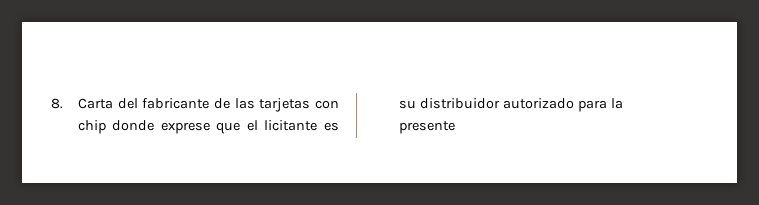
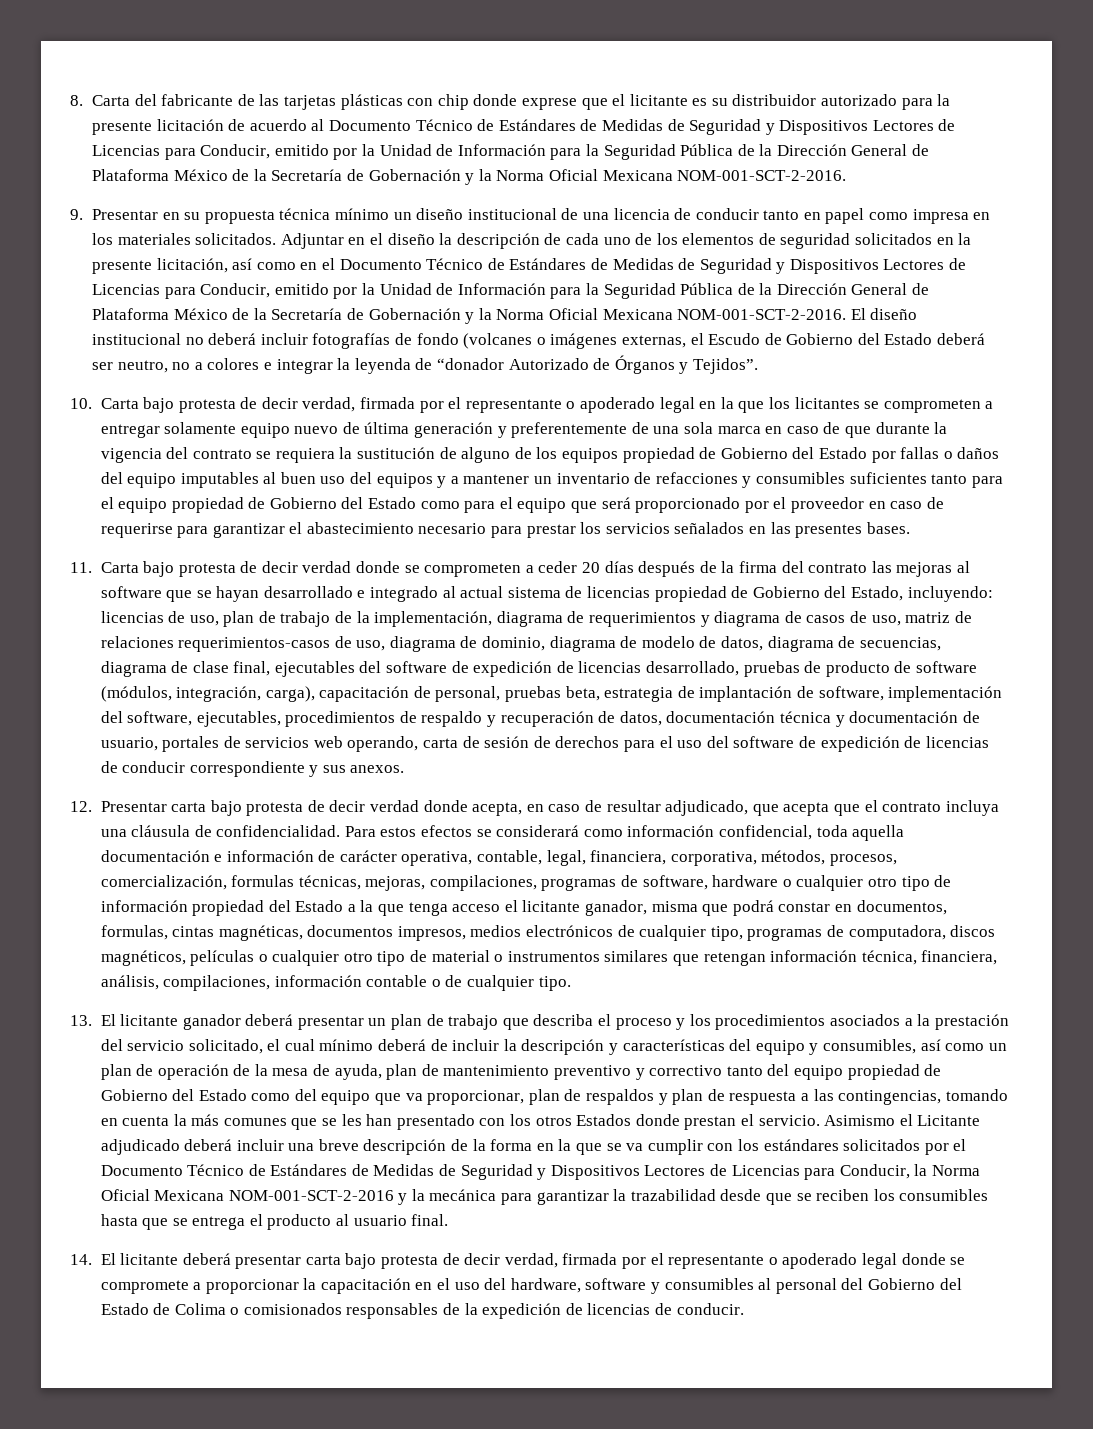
- 8. Carta del fabricante de las tarjetas con chip donde exprese que el licitante es su distribuidor autorizado para la presente
+ 8. Carta del fabricante de las tarjetas plásticas con chip donde exprese que el licitante es su distribuidor autorizado para la presente licitación de acuerdo al Documento Técnico de Estándares de Medidas de Seguridad y Dispositivos Lectores de Licencias para Conducir, emitido por la Unidad de Información para la Seguridad Pública de la Dirección General de Plataforma México de la Secretaría de Gobernación y la Norma Oficial Mexicana NOM-001-SCT-2-2016.
+ 9. Presentar en su propuesta técnica mínimo un diseño institucional de una licencia de conducir tanto en papel como impresa en los materiales solicitados. Adjuntar en el diseño la descripción de cada uno de los elementos de seguridad solicitados en la presente licitación, así como en el Documento Técnico de Estándares de Medidas de Seguridad y Dispositivos Lectores de Licencias para Conducir, emitido por la Unidad de Información para la Seguridad Pública de la Dirección General de Plataforma México de la Secretaría de Gobernación y la Norma Oficial Mexicana NOM-001-SCT-2-2016. El diseño institucional no deberá incluir fotografías de fondo (volcanes o imágenes externas, el Escudo de Gobierno del Estado deberá ser neutro, no a colores e integrar la leyenda de “donador Autorizado de Órganos y Tejidos”.
+ 10. Carta bajo protesta de decir verdad, firmada por el representante o apoderado legal en la que los licitantes se comprometen a entregar solamente equipo nuevo de última generación y preferentemente de una sola marca en caso de que durante la vigencia del contrato se requiera la sustitución de alguno de los equipos propiedad de Gobierno del Estado por fallas o daños del equipo imputables al buen uso del equipos y a mantener un inventario de refacciones y consumibles suficientes tanto para el equipo propiedad de Gobierno del Estado como para el equipo que será proporcionado por el proveedor en caso de requerirse para garantizar el abastecimiento necesario para prestar los servicios señalados en las presentes bases.
+ 11. Carta bajo protesta de decir verdad donde se comprometen a ceder 20 días después de la firma del contrato las mejoras al software que se hayan desarrollado e integrado al actual sistema de licencias propiedad de Gobierno del Estado, incluyendo: licencias de uso, plan de trabajo de la implementación, diagrama de requerimientos y diagrama de casos de uso, matriz de relaciones requerimientos-casos de uso, diagrama de dominio, diagrama de modelo de datos, diagrama de secuencias, diagrama de clase final, ejecutables del software de expedición de licencias desarrollado, pruebas de producto de software (módulos, integración, carga), capacitación de personal, pruebas beta, estrategia de implantación de software, implementación del software, ejecutables, procedimientos de respaldo y recuperación de datos, documentación técnica y documentación de usuario, portales de servicios web operando, carta de sesión de derechos para el uso del software de expedición de licencias de conducir correspondiente y sus anexos.
+ 12. Presentar carta bajo protesta de decir verdad donde acepta, en caso de resultar adjudicado, que acepta que el contrato incluya una cláusula de confidencialidad. Para estos efectos se considerará como información confidencial, toda aquella documentación e información de carácter operativa, contable, legal, financiera, corporativa, métodos, procesos, comercialización, formulas técnicas, mejoras, compilaciones, programas de software, hardware o cualquier otro tipo de información propiedad del Estado a la que tenga acceso el licitante ganador, misma que podrá constar en documentos, formulas, cintas magnéticas, documentos impresos, medios electrónicos de cualquier tipo, programas de computadora, discos magnéticos, películas o cualquier otro tipo de material o instrumentos similares que retengan información técnica, financiera, análisis, compilaciones, información contable o de cualquier tipo.
+ 13. El licitante ganador deberá presentar un plan de trabajo que describa el proceso y los procedimientos asociados a la prestación del servicio solicitado, el cual mínimo deberá de incluir la descripción y características del equipo y consumibles, así como un plan de operación de la mesa de ayuda, plan de mantenimiento preventivo y correctivo tanto del equipo propiedad de Gobierno del Estado como del equipo que va proporcionar, plan de respaldos y plan de respuesta a las contingencias, tomando en cuenta la más comunes que se les han presentado con los otros Estados donde prestan el servicio. Asimismo el Licitante adjudicado deberá incluir una breve descripción de la forma en la que se va cumplir con los estándares solicitados por el Documento Técnico de Estándares de Medidas de Seguridad y Dispositivos Lectores de Licencias para Conducir, la Norma Oficial Mexicana NOM-001-SCT-2-2016 y la mecánica para garantizar la trazabilidad desde que se reciben los consumibles hasta que se entrega el producto al usuario final.
+ 14. El licitante deberá presentar carta bajo protesta de decir verdad, firmada por el representante o apoderado legal donde se compromete a proporcionar la capacitación en el uso del hardware, software y consumibles al personal del Gobierno del Estado de Colima o comisionados responsables de la expedición de licencias de conducir.

